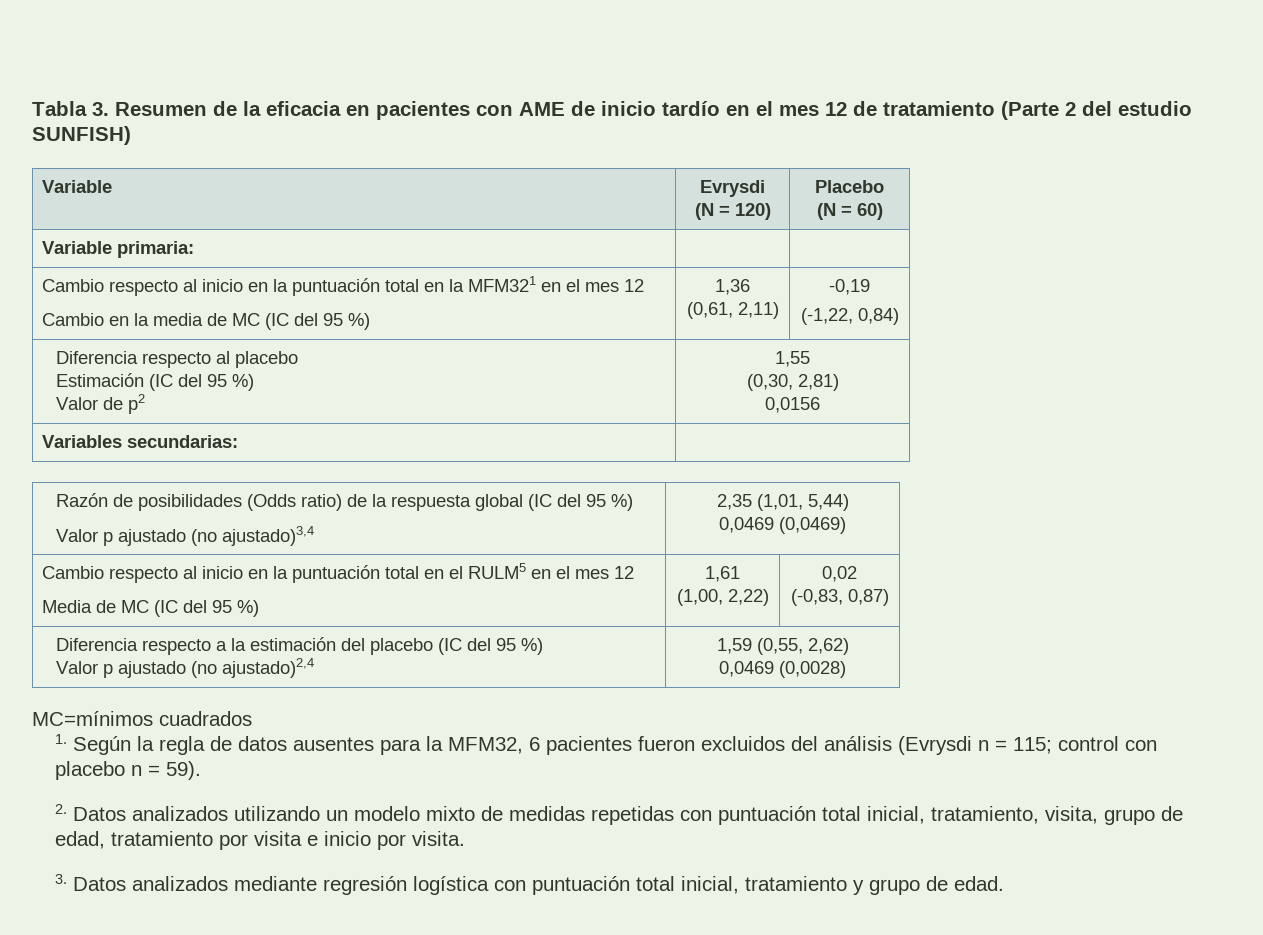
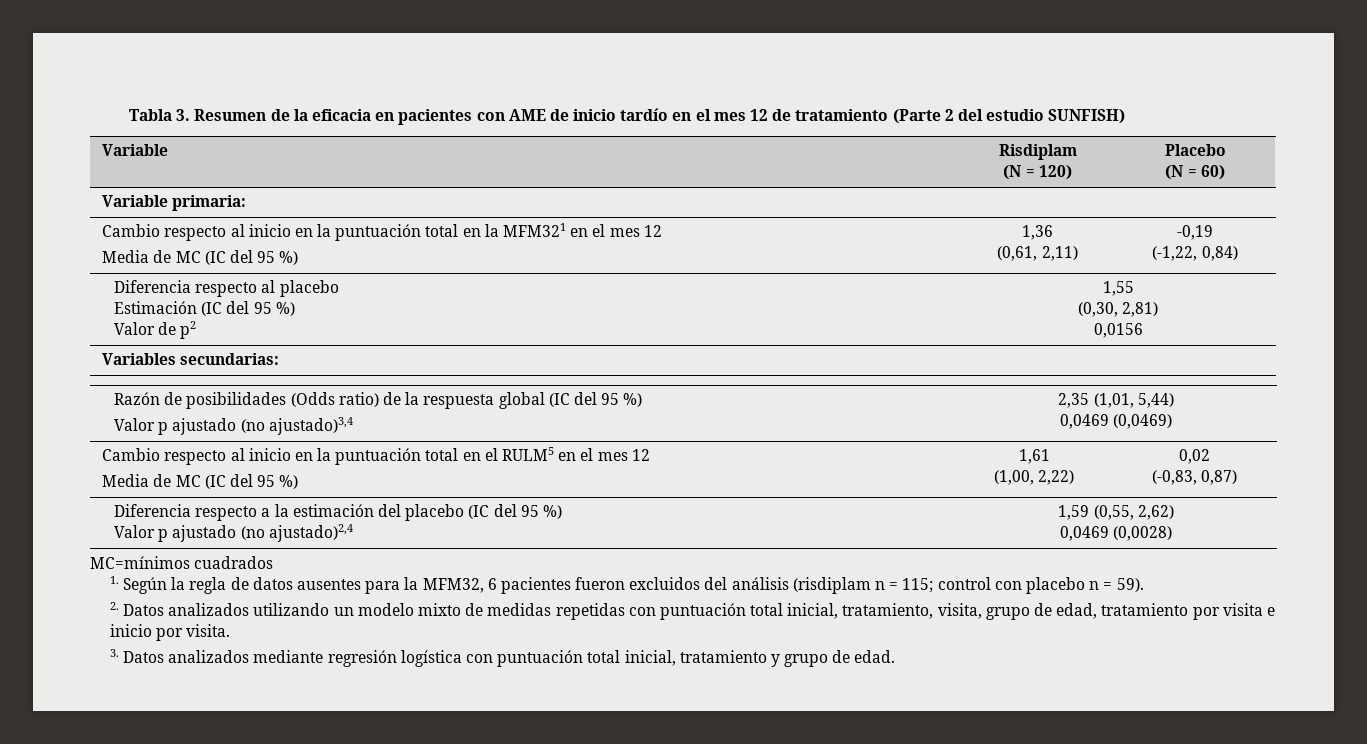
- Variable | Evrysdi
+ Variable | Risdiplam
  Cambio respecto al inicio en la puntuación total en la MFM321 en el mes 12
- Cambio en la media de MC (IC del 95 %) | 1,36
+ Media de MC (IC del 95 %) | 1,36
- 1. Según la regla de datos ausentes para la MFM32, 6 pacientes fueron excluidos del análisis (Evrysdi n = 115; control con placebo n = 59).
+ 1. Según la regla de datos ausentes para la MFM32, 6 pacientes fueron excluidos del análisis (risdiplam n = 115; control con placebo n = 59).

